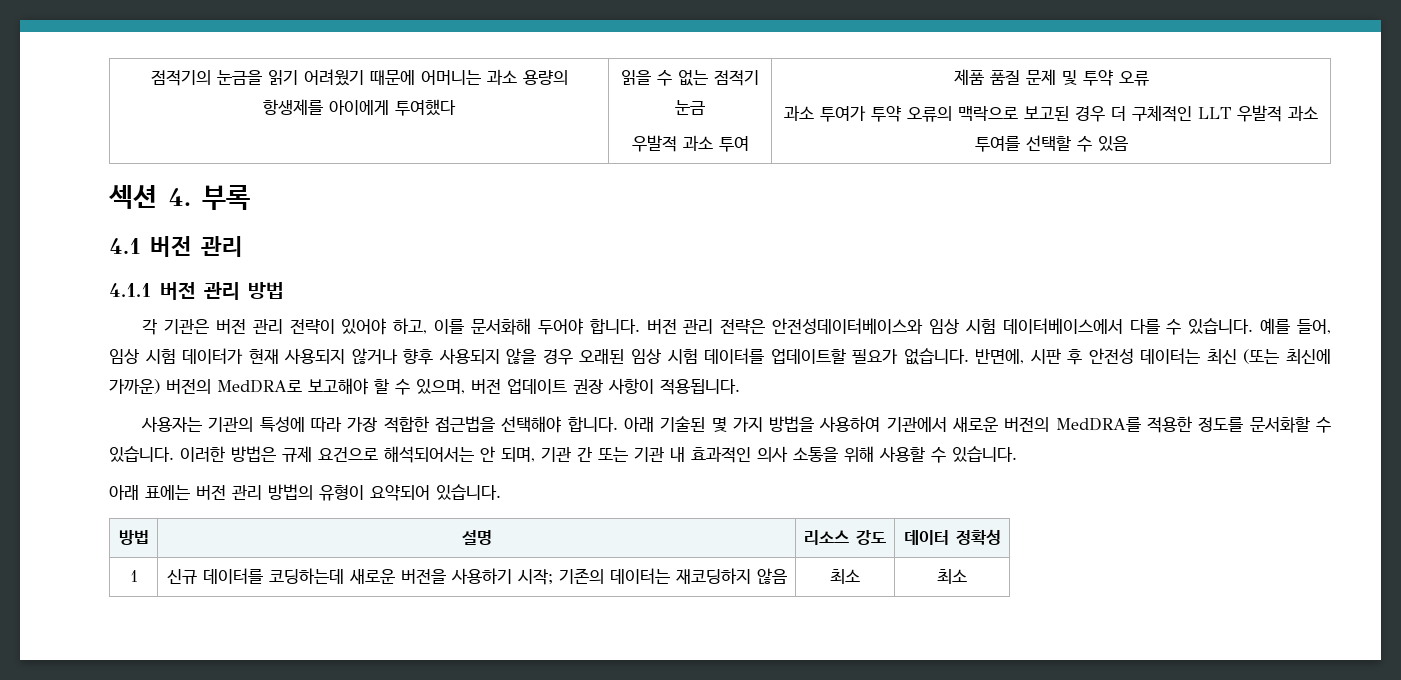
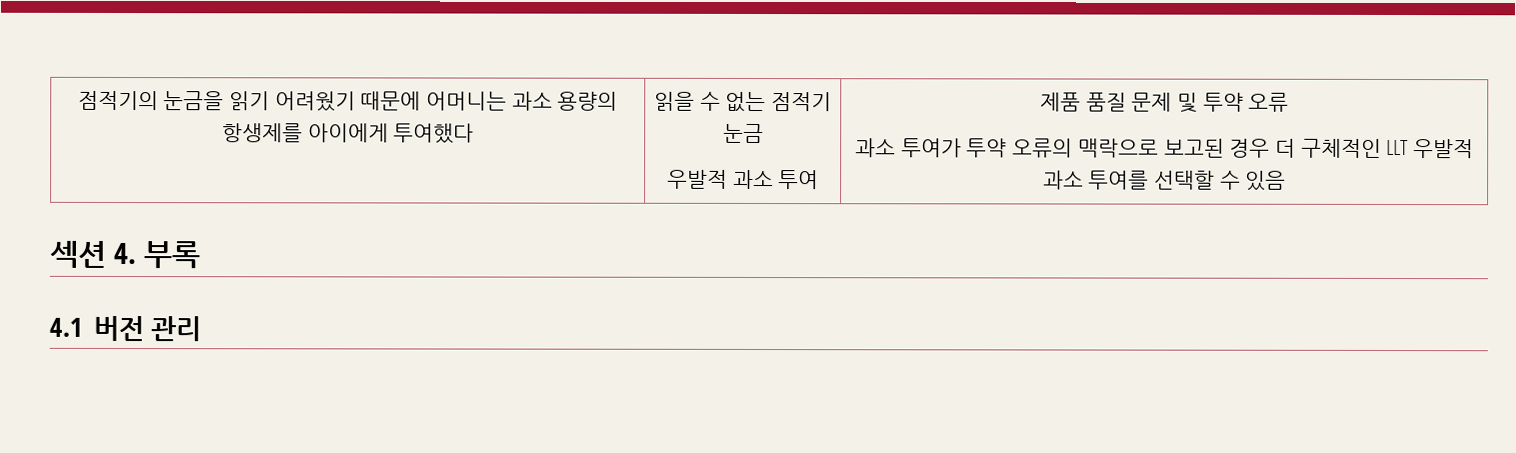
- 4.1.1 버전 관리 방법
- 각 기관은 버전 관리 전략이 있어야 하고, 이를 문서화해 두어야 합니다. 버전 관리 전략은 안전성데이터베이스와 임상 시험 데이터베이스에서 다를 수 있습니다. 예를 들어, 임상 시험 데이터가 현재 사용되지 않거나 향후 사용되지 않을 경우 오래된 임상 시험 데이터를 업데이트할 필요가 없습니다. 반면에, 시판 후 안전성 데이터는 최신 (또는 최신에 가까운) 버전의 MedDRA로 보고해야 할 수 있으며, 버전 업데이트 권장 사항이 적용됩니다.
- 사용자는 기관의 특성에 따라 가장 적합한 접근법을 선택해야 합니다. 아래 기술된 몇 가지 방법을 사용하여 기관에서 새로운 버전의 MedDRA를 적용한 정도를 문서화할 수 있습니다. 이러한 방법은 규제 요건으로 해석되어서는 안 되며, 기관 간 또는 기관 내 효과적인 의사 소통을 위해 사용할 수 있습니다.
- 아래 표에는 버전 관리 방법의 유형이 요약되어 있습니다.
- 방법 | 설명 | 리소스 강도 | 데이터 정확성
- 1 | 신규 데이터를 코딩하는데 새로운 버전을 사용하기 시작; 기존의 데이터는 재코딩하지 않음 | 최소 | 최소

